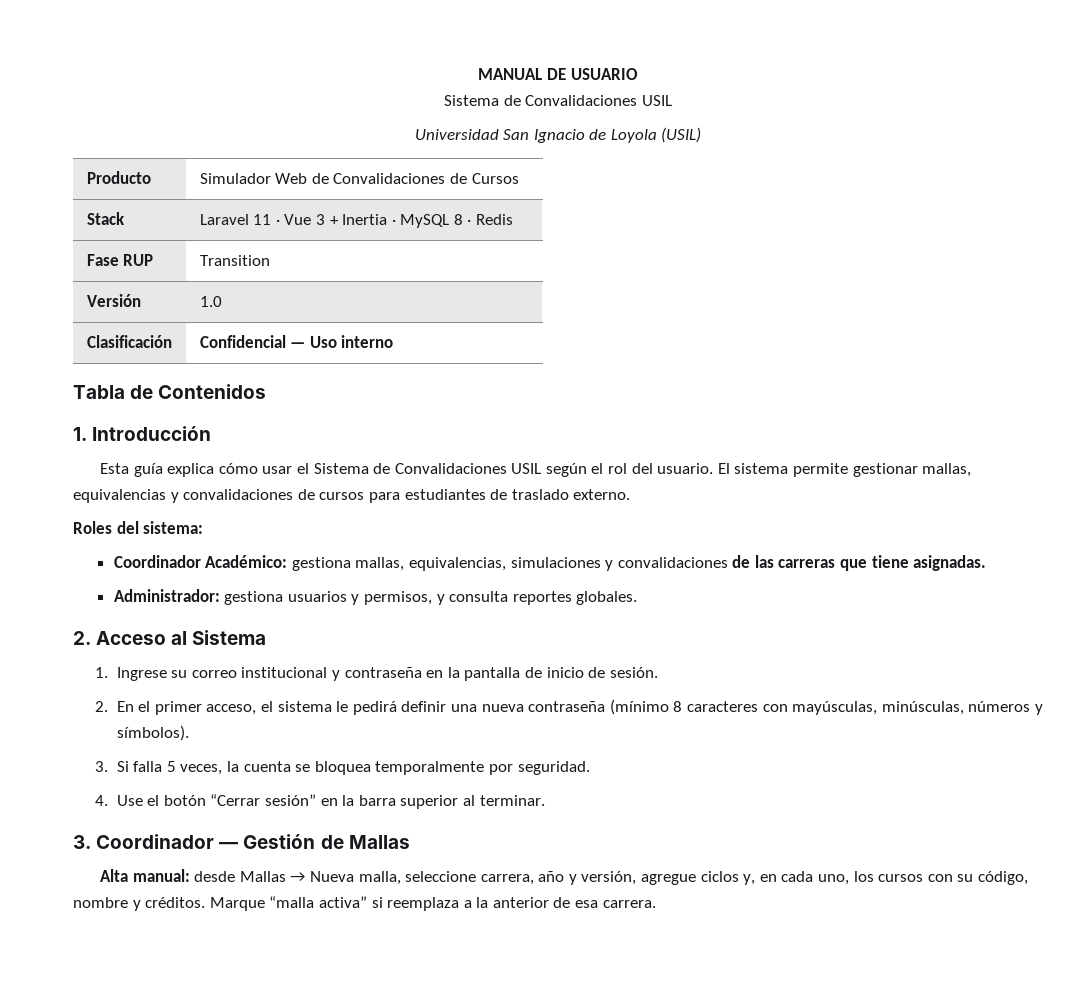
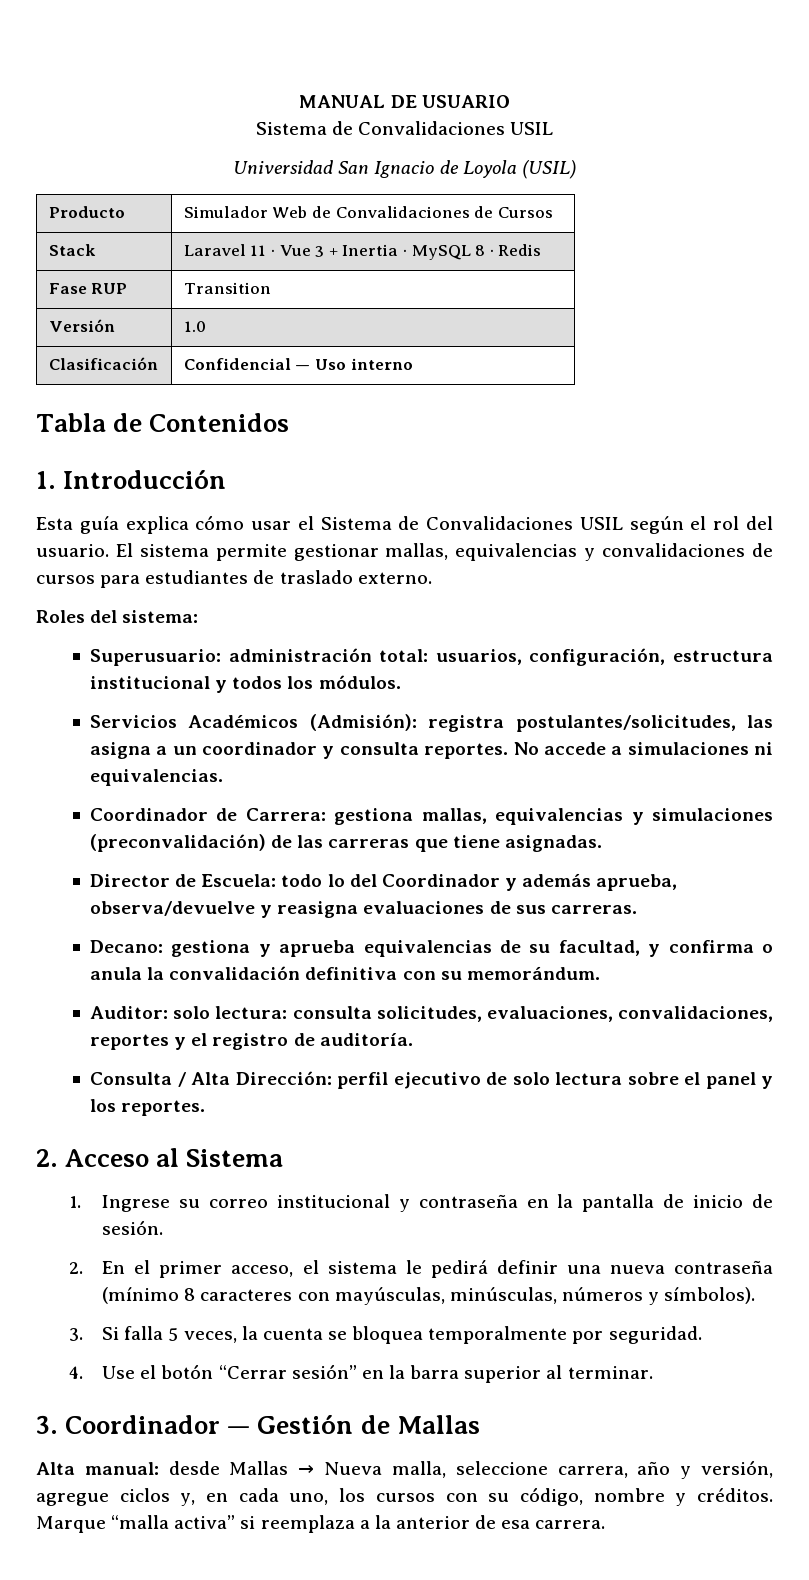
- Coordinador Académico: gestiona mallas, equivalencias, simulaciones y convalidaciones de las carreras que tiene asignadas.
+ Superusuario: administración total: usuarios, configuración, estructura institucional y todos los módulos.
+ Servicios Académicos (Admisión): registra postulantes/solicitudes, las asigna a un coordinador y consulta reportes. No accede a simulaciones ni equivalencias.
+ Coordinador de Carrera: gestiona mallas, equivalencias y simulaciones (preconvalidación) de las carreras que tiene asignadas.
- Administrador: gestiona usuarios y permisos, y consulta reportes globales.
+ Director de Escuela: todo lo del Coordinador y además aprueba, observa/devuelve y reasigna evaluaciones de sus carreras.
+ Decano: gestiona y aprueba equivalencias de su facultad, y confirma o anula la convalidación definitiva con su memorándum.
+ Auditor: solo lectura: consulta solicitudes, evaluaciones, convalidaciones, reportes y el registro de auditoría.
+ Consulta / Alta Dirección: perfil ejecutivo de solo lectura sobre el panel y los reportes.

